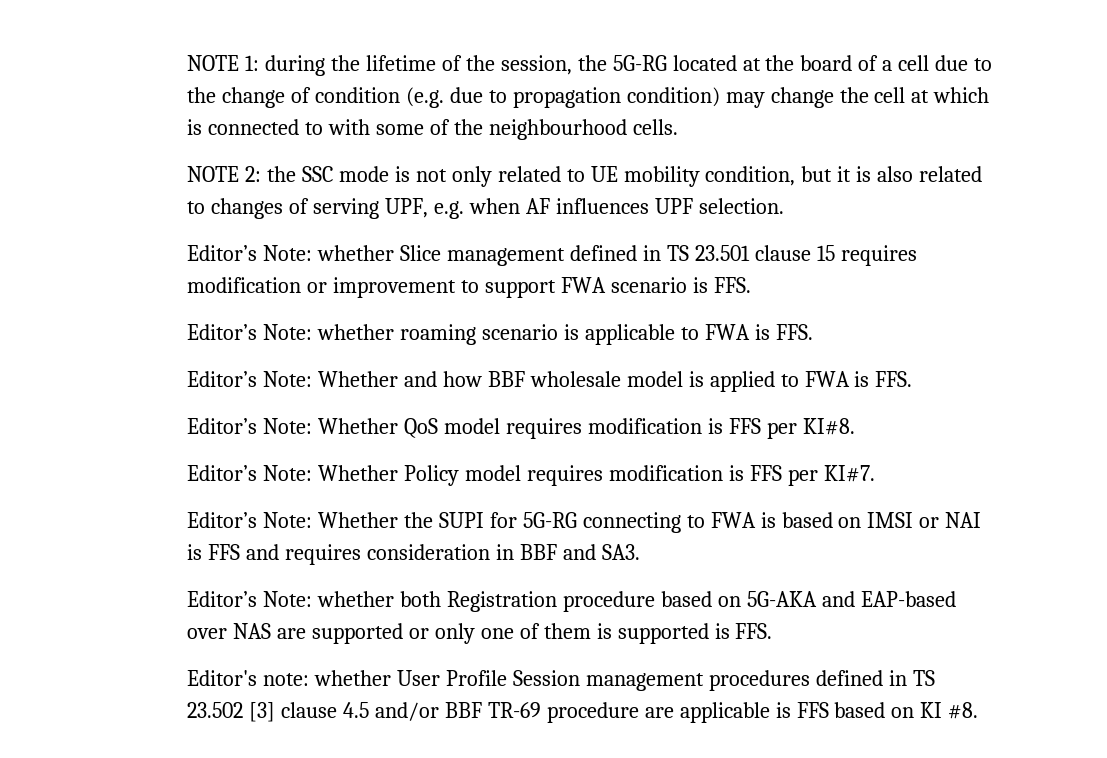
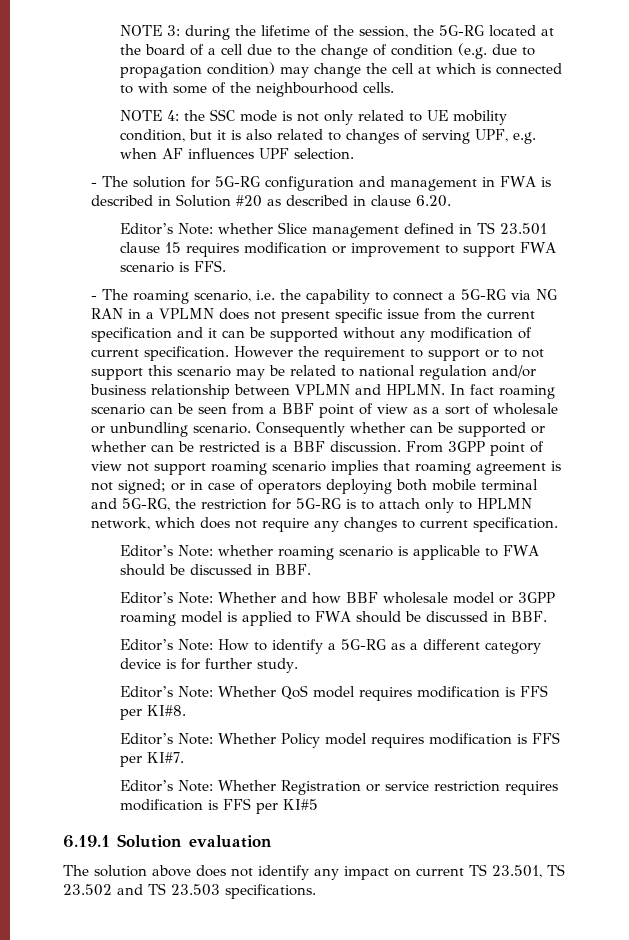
- NOTE 1: during the lifetime of the session, the 5G-RG located at the board of a cell due to the change of condition (e.g. due to propagation condition) may change the cell at which is connected to with some of the neighbourhood cells.
+ NOTE 3: during the lifetime of the session, the 5G-RG located at the board of a cell due to the change of condition (e.g. due to propagation condition) may change the cell at which is connected to with some of the neighbourhood cells.
- NOTE 2: the SSC mode is not only related to UE mobility condition, but it is also related to changes of serving UPF, e.g. when AF influences UPF selection.
+ NOTE 4: the SSC mode is not only related to UE mobility condition, but it is also related to changes of serving UPF, e.g. when AF influences UPF selection.
+ - The solution for 5G-RG configuration and management in FWA is described in Solution #20 as described in clause 6.20.
+ - The roaming scenario, i.e. the capability to connect a 5G-RG via NG RAN in a VPLMN does not present specific issue from the current specification and it can be supported without any modification of current specification. However the requirement to support or to not support this scenario may be related to national regulation and/or business relationship between VPLMN and HPLMN. In fact roaming scenario can be seen from a BBF point of view as a sort of wholesale or unbundling scenario. Consequently whether can be supported or whether can be restricted is a BBF discussion. From 3GPP point of view not support roaming scenario implies that roaming agreement is not signed; or in case of operators deploying both mobile terminal and 5G-RG, the restriction for 5G-RG is to attach only to HPLMN network, which does not require any changes to current specification.
- Editor’s Note: whether roaming scenario is applicable to FWA is FFS.
+ Editor’s Note: whether roaming scenario is applicable to FWA should be discussed in BBF.
- Editor’s Note: Whether and how BBF wholesale model is applied to FWA is FFS.
+ Editor’s Note: Whether and how BBF wholesale model or 3GPP roaming model is applied to FWA should be discussed in BBF.
+ Editor’s Note: How to identify a 5G-RG as a different category device is for further study.
- Editor’s Note: Whether the SUPI for 5G-RG connecting to FWA is based on IMSI or NAI is FFS and requires consideration in BBF and SA3.
- Editor’s Note: whether both Registration procedure based on 5G-AKA and EAP-based over NAS are supported or only one of them is supported is FFS.
- Editor's note: whether User Profile Session management procedures defined in TS 23.502 [3] clause 4.5 and/or BBF TR-69 procedure are applicable is FFS based on KI #8.
+ Editor’s Note: Whether Registration or service restriction requires modification is FFS per KI#5
+ 6.19.1 Solution evaluation
+ The solution above does not identify any impact on current TS 23.501, TS 23.502 and TS 23.503 specifications.

